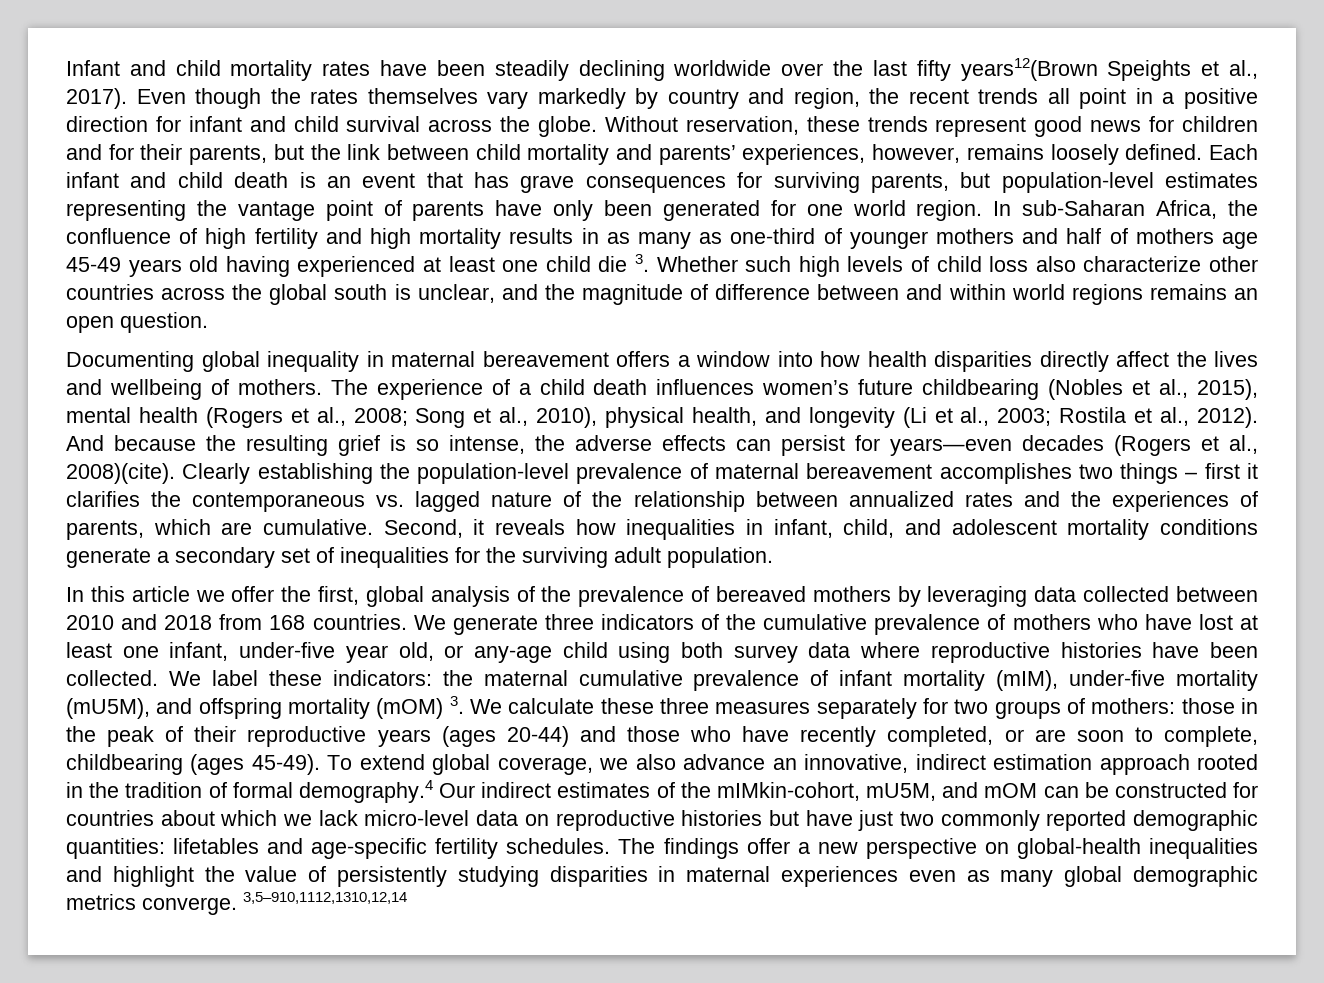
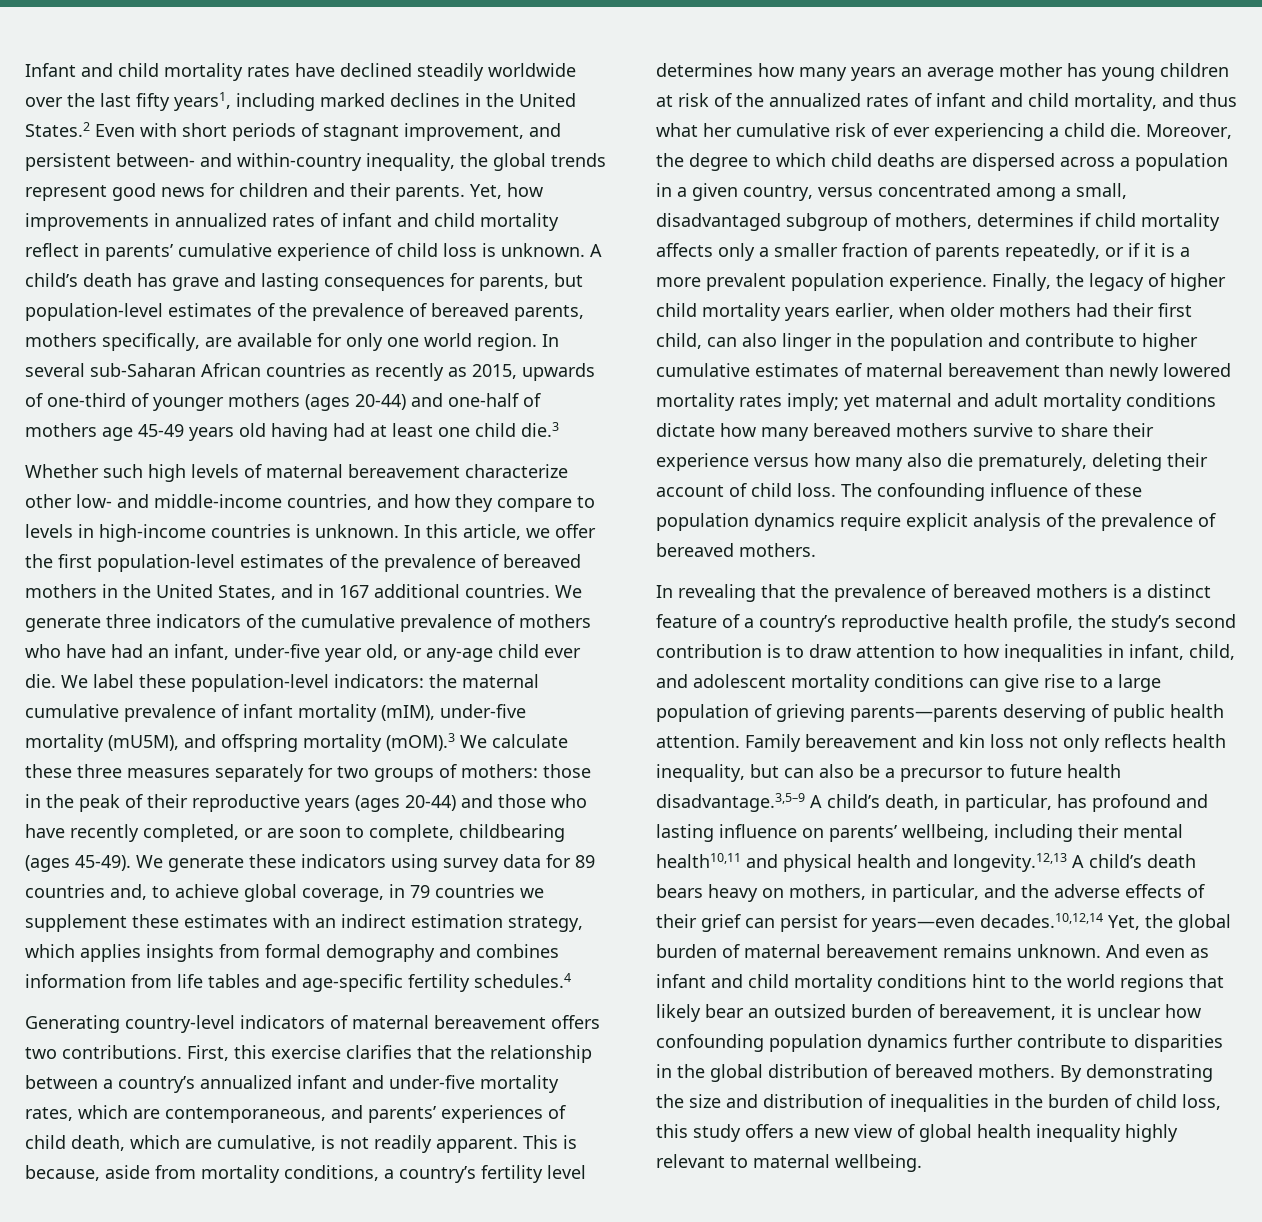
- Infant and child mortality rates have been steadily declining worldwide over the last fifty years12(Brown Speights et al., 2017). Even though the rates themselves vary markedly by country and region, the recent trends all point in a positive direction for infant and child survival across the globe. Without reservation, these trends represent good news for children and for their parents, but the link between child mortality and parents’ experiences, however, remains loosely defined. Each infant and child death is an event that has grave consequences for surviving parents, but population-level estimates representing the vantage point of parents have only been generated for one world region. In sub-Saharan Africa, the confluence of high fertility and high mortality results in as many as one-third of younger mothers and half of mothers age 45-49 years old having experienced at least one child die 3. Whether such high levels of child loss also characterize other countries across the global south is unclear, and the magnitude of difference between and within world regions remains an open question.
- Documenting global inequality in maternal bereavement offers a window into how health disparities directly affect the lives and wellbeing of mothers. The experience of a child death influences women’s future childbearing (Nobles et al., 2015), mental health (Rogers et al., 2008; Song et al., 2010), physical health, and longevity (Li et al., 2003; Rostila et al., 2012). And because the resulting grief is so intense, the adverse effects can persist for years—even decades (Rogers et al., 2008)(cite). Clearly establishing the population-level prevalence of maternal bereavement accomplishes two things – first it clarifies the contemporaneous vs. lagged nature of the relationship between annualized rates and the experiences of parents, which are cumulative. Second, it reveals how inequalities in infant, child, and adolescent mortality conditions generate a secondary set of inequalities for the surviving adult population.
- In this article we offer the first, global analysis of the prevalence of bereaved mothers by leveraging data collected between 2010 and 2018 from 168 countries.
+ Infant and child mortality rates have declined steadily worldwide over the last fifty years1, including marked declines in the United States.2 Even with short periods of stagnant improvement, and persistent between- and within-country inequality, the global trends represent good news for children and their parents. Yet, how improvements in annualized rates of infant and child mortality reflect in parents’ cumulative experience of child loss is unknown. A child’s death has grave and lasting consequences for parents, but population-level estimates of the prevalence of bereaved parents, mothers specifically, are available for only one world region. In several sub-Saharan African countries as recently as 2015, upwards of one-third of younger mothers (ages 20-44) and one-half of mothers age 45-49 years old having had at least one child die.3
+ Whether such high levels of maternal bereavement characterize other low- and middle-income countries, and how they compare to levels in high-income countries is unknown. In this article, we offer the first population-level estimates of the prevalence of bereaved mothers in the United States, and in 167 additional countries.
- We generate three indicators of the cumulative prevalence of mothers who have lost at least one infant, under-five year old, or any-age child using both survey data where reproductive histories have been collected.
+ We generate three indicators of the cumulative prevalence of mothers who have had an infant, under-five year old, or any-age child ever die.
- We label these indicators: the maternal cumulative prevalence of infant mortality (mIM), under-five mortality (mU5M), and offspring mortality (mOM) 3. We calculate these three measures separately for two groups of mothers: those in the peak of their reproductive years (ages 20-44) and those who have recently completed, or are soon to complete, childbearing (ages 45-49).
+ We label these population-level indicators: the maternal cumulative prevalence of infant mortality (mIM), under-five mortality (mU5M), and offspring mortality (mOM).3 We calculate these three measures separately for two groups of mothers: those in the peak of their reproductive years (ages 20-44) and those who have recently completed, or are soon to complete, childbearing (ages 45-49).
- To extend global coverage, we also advance an innovative, indirect estimation approach rooted in the tradition of formal demography.4 Our indirect estimates of the mIMkin-cohort, mU5M, and mOM can be constructed for countries about which we lack micro-level data on reproductive histories but have just two commonly reported demographic quantities: lifetables and age-specific fertility schedules. The findings offer a new perspective on global-health inequalities and highlight the value of persistently studying disparities in maternal experiences even as many global demographic metrics converge. 3,5–910,1112,1310,12,14
+ We generate these indicators using survey data for 89 countries and, to achieve global coverage, in 79 countries we supplement these estimates with an indirect estimation strategy, which applies insights from formal demography and combines information from life tables and age-specific fertility schedules.4
+ Generating country-level indicators of maternal bereavement offers two contributions. First, this exercise clarifies that the relationship between a country’s annualized infant and under-five mortality rates, which are contemporaneous, and parents’ experiences of child death, which are cumulative, is not readily apparent. This is because, aside from mortality conditions, a country’s fertility level determines how many years an average mother has young children at risk of the annualized rates of infant and child mortality, and thus what her cumulative risk of ever experiencing a child die. Moreover, the degree to which child deaths are dispersed across a population in a given country, versus concentrated among a small, disadvantaged subgroup of mothers, determines if child mortality affects only a smaller fraction of parents repeatedly, or if it is a more prevalent population experience. Finally, the legacy of higher child mortality years earlier, when older mothers had their first child, can also linger in the population and contribute to higher cumulative estimates of maternal bereavement than newly lowered mortality rates imply; yet maternal and adult mortality conditions dictate how many bereaved mothers survive to share their experience versus how many also die prematurely, deleting their account of child loss. The confounding influence of these population dynamics require explicit analysis of the prevalence of bereaved mothers.
+ In revealing that the prevalence of bereaved mothers is a distinct feature of a country’s reproductive health profile, the study’s second contribution is to draw attention to how inequalities in infant, child, and adolescent mortality conditions can give rise to a large population of grieving parents—parents deserving of public health attention. Family bereavement and kin loss not only reflects health inequality, but can also be a precursor to future health disadvantage.3,5–9 A child’s death, in particular, has profound and lasting influence on parents’ wellbeing, including their mental health10,11 and physical health and longevity.12,13 A child’s death bears heavy on mothers, in particular, and the adverse effects of their grief can persist for years—even decades.10,12,14 Yet, the global burden of maternal bereavement remains unknown. And even as infant and child mortality conditions hint to the world regions that likely bear an outsized burden of bereavement, it is unclear how confounding population dynamics further contribute to disparities in the global distribution of bereaved mothers. By demonstrating the size and distribution of inequalities in the burden of child loss, this study offers a new view of global health inequality highly relevant to maternal wellbeing.

